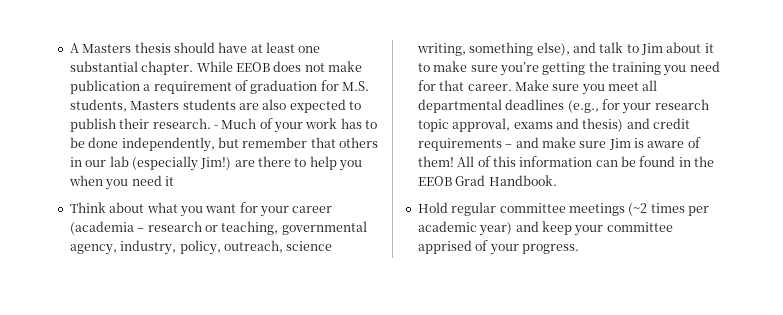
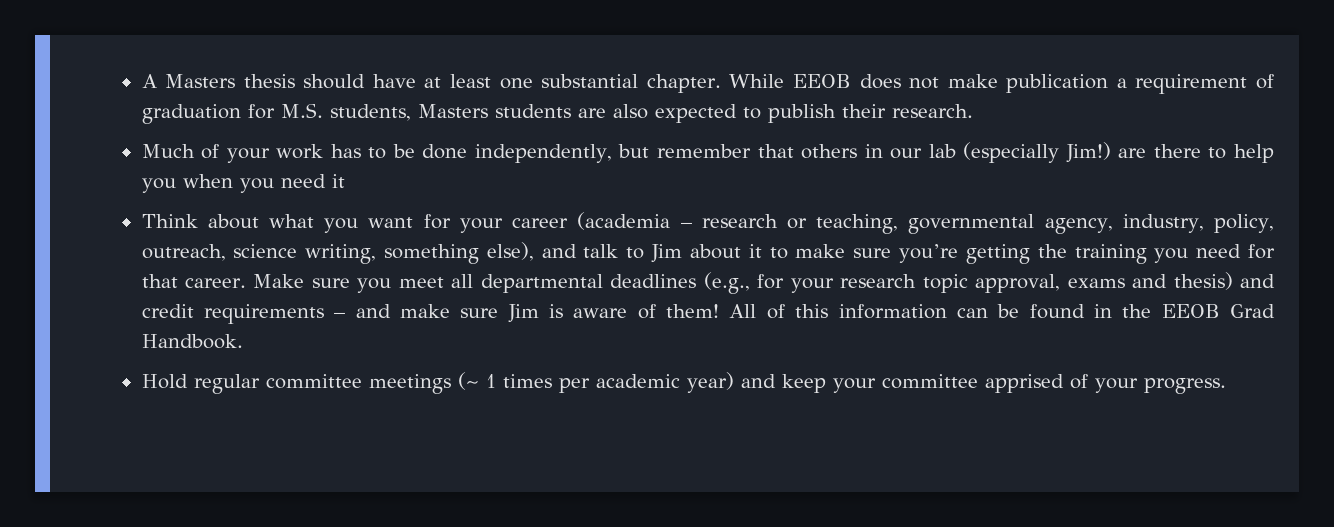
- While EEOB does not make publication a requirement of graduation for M.S. students, Masters students are also expected to publish their research. - Much of your work has to be done independently, but remember that others in our lab (especially Jim!) are there to help you when you need it
+ While EEOB does not make publication a requirement of graduation for M.S. students, Masters students are also expected to publish their research.
+ Much of your work has to be done independently, but remember that others in our lab (especially Jim!) are there to help you when you need it
- Hold regular committee meetings (~2 times per academic year) and keep your committee apprised of your progress.
+ Hold regular committee meetings (~ 1 times per academic year) and keep your committee apprised of your progress.

